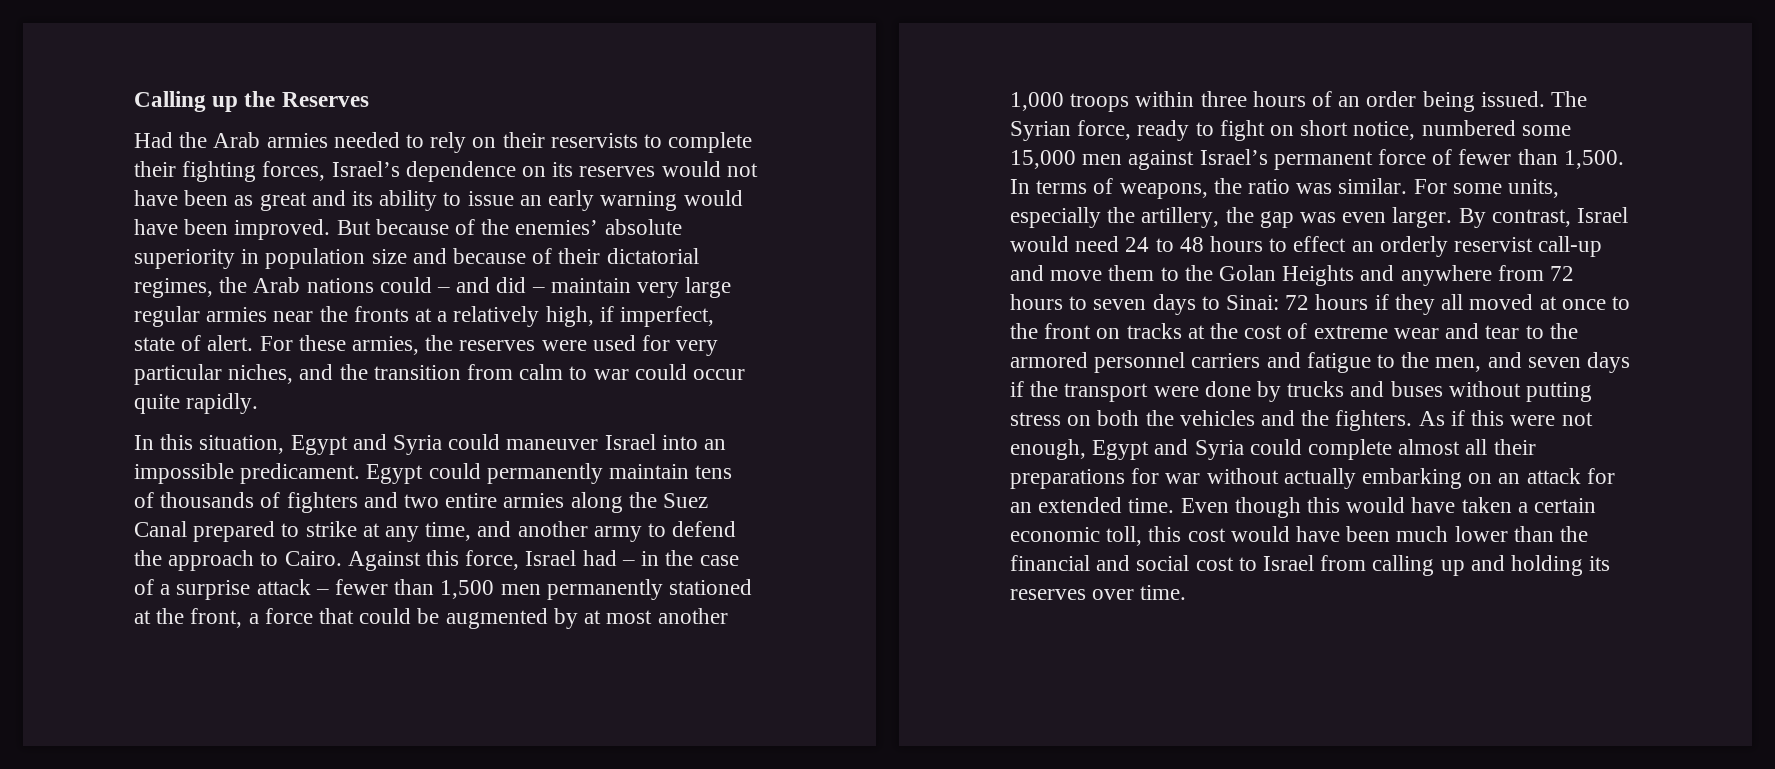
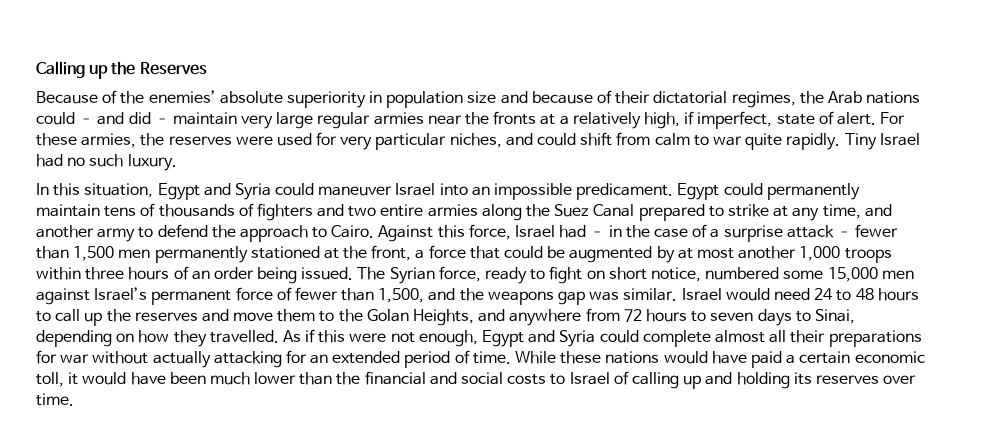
- Had the Arab armies needed to rely on their reservists to complete their fighting forces, Israel’s dependence on its reserves would not have been as great and its ability to issue an early warning would have been improved. But because of the enemies’ absolute superiority in population size and because of their dictatorial regimes, the Arab nations could – and did – maintain very large regular armies near the fronts at a relatively high, if imperfect, state of alert.
+ Because of the enemies’ absolute superiority in population size and because of their dictatorial regimes, the Arab nations could – and did – maintain very large regular armies near the fronts at a relatively high, if imperfect, state of alert.
- For these armies, the reserves were used for very particular niches, and the transition from calm to war could occur quite rapidly.
+ For these armies, the reserves were used for very particular niches, and could shift from calm to war quite rapidly. Tiny Israel had no such luxury.
- The Syrian force, ready to fight on short notice, numbered some 15,000 men against Israel’s permanent force of fewer than 1,500. In terms of weapons, the ratio was similar. For some units, especially the artillery, the gap was even larger. By contrast, Israel would need 24 to 48 hours to effect an orderly reservist call-up and move them to the Golan Heights and anywhere from 72 hours to seven days to Sinai: 72 hours if they all moved at once to the front on tracks at the cost of extreme wear and tear to the armored personnel carriers and fatigue to the men, and seven days if the transport were done by trucks and buses without putting stress on both the vehicles and the fighters.
+ The Syrian force, ready to fight on short notice, numbered some 15,000 men against Israel’s permanent force of fewer than 1,500, and the weapons gap was similar. Israel would need 24 to 48 hours to call up the reserves and move them to the Golan Heights, and anywhere from 72 hours to seven days to Sinai, depending on how they travelled.
- As if this were not enough, Egypt and Syria could complete almost all their preparations for war without actually embarking on an attack for an extended time. Even though this would have taken a certain economic toll, this cost would have been much lower than the financial and social cost to Israel from calling up and holding its reserves over time.
+ As if this were not enough, Egypt and Syria could complete almost all their preparations for war without actually attacking for an extended period of time. While these nations would have paid a certain economic toll, it would have been much lower than the financial and social costs to Israel of calling up and holding its reserves over time.

